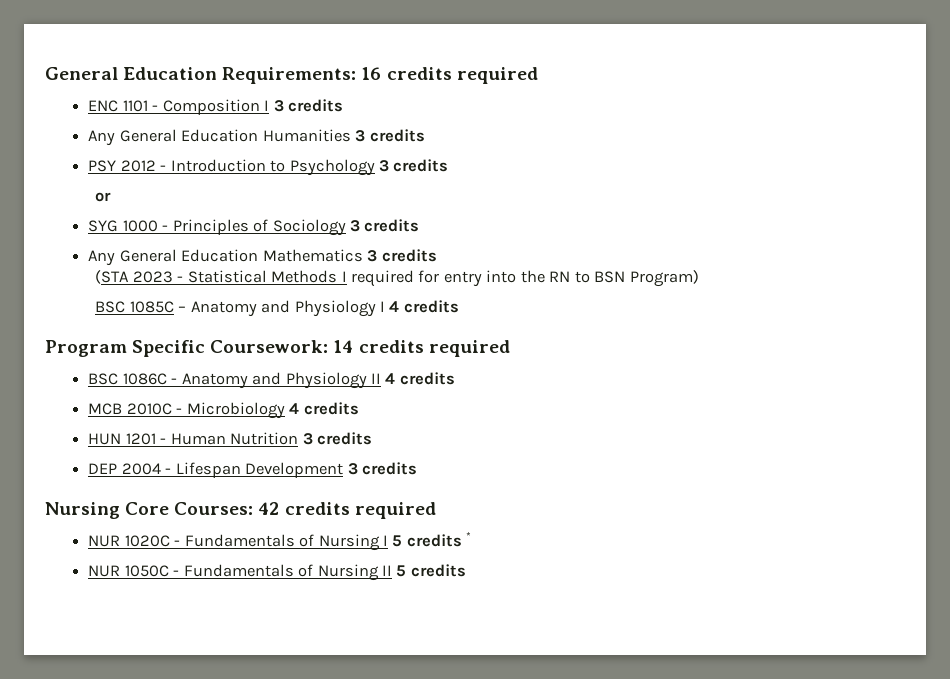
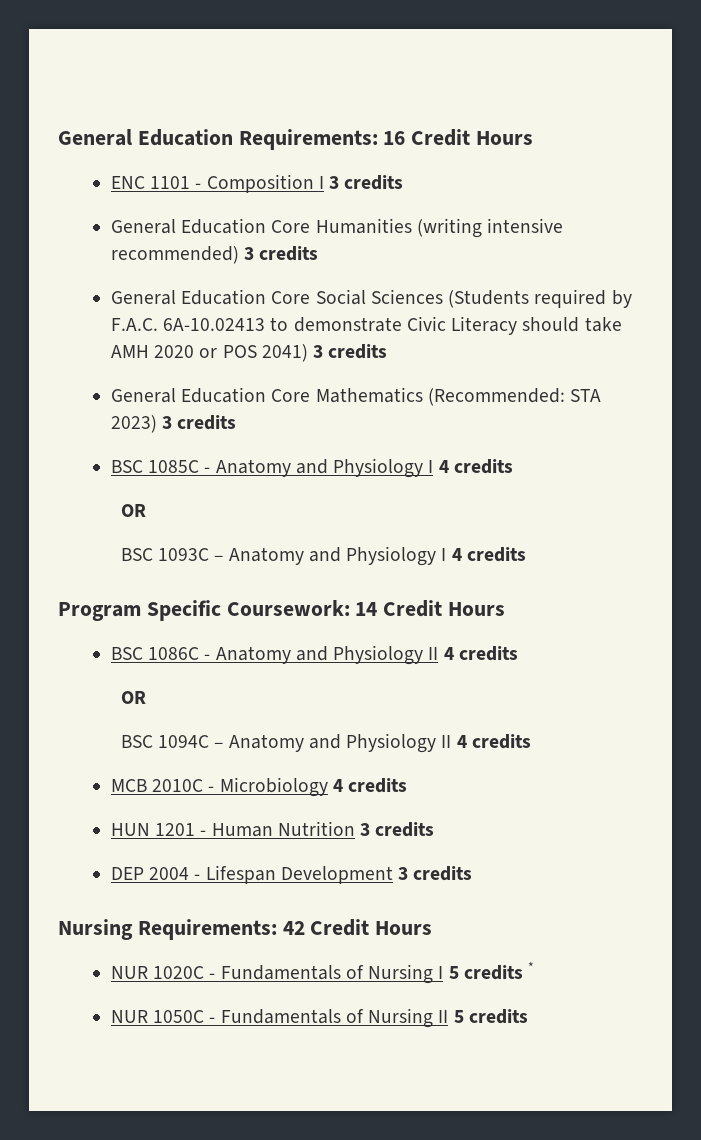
- General Education Requirements: 16 credits required
+ General Education Requirements: 16 Credit Hours
- Any General Education Humanities 3 credits
- PSY 2012 - Introduction to Psychology 3 credits
- or
- SYG 1000 - Principles of Sociology 3 credits
- Any General Education Mathematics 3 credits
- (STA 2023 - Statistical Methods I required for entry into the RN to BSN Program)
- BSC 1085C – Anatomy and Physiology I 4 credits
+ General Education Core Humanities (writing intensive recommended) 3 credits
+ General Education Core Social Sciences (Students required by F.A.C. 6A-10.02413 to demonstrate Civic Literacy should take AMH 2020 or POS 2041) 3 credits
+ General Education Core Mathematics (Recommended: STA 2023) 3 credits
+ BSC 1085C - Anatomy and Physiology I 4 credits
+ OR
+ BSC 1093C – Anatomy and Physiology I 4 credits
- Program Specific Coursework: 14 credits required
+ Program Specific Coursework: 14 Credit Hours
  BSC 1086C - Anatomy and Physiology II 4 credits
+ OR
+ BSC 1094C – Anatomy and Physiology II 4 credits
- Nursing Core Courses: 42 credits required
+ Nursing Requirements: 42 Credit Hours

